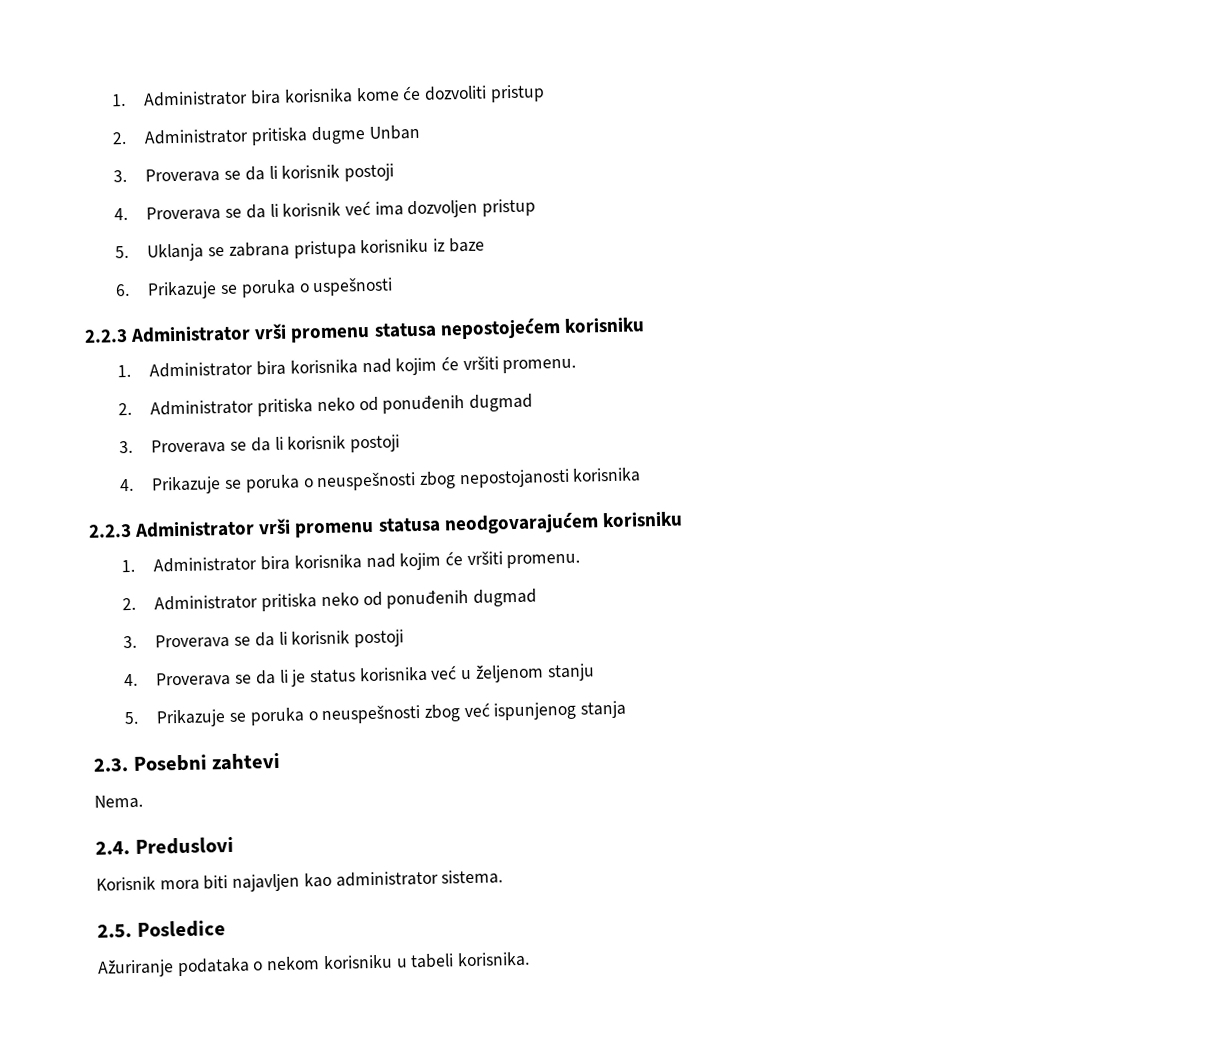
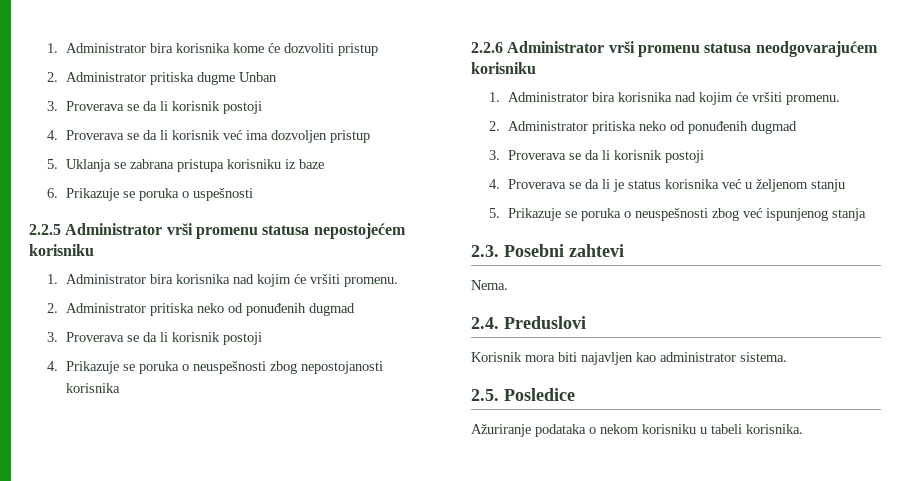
- 2.2.3 Administrator vrši promenu statusa nepostojećem korisniku
+ 2.2.5 Administrator vrši promenu statusa nepostojećem korisniku
- 2.2.3 Administrator vrši promenu statusa neodgovarajućem korisniku
+ 2.2.6 Administrator vrši promenu statusa neodgovarajućem korisniku

